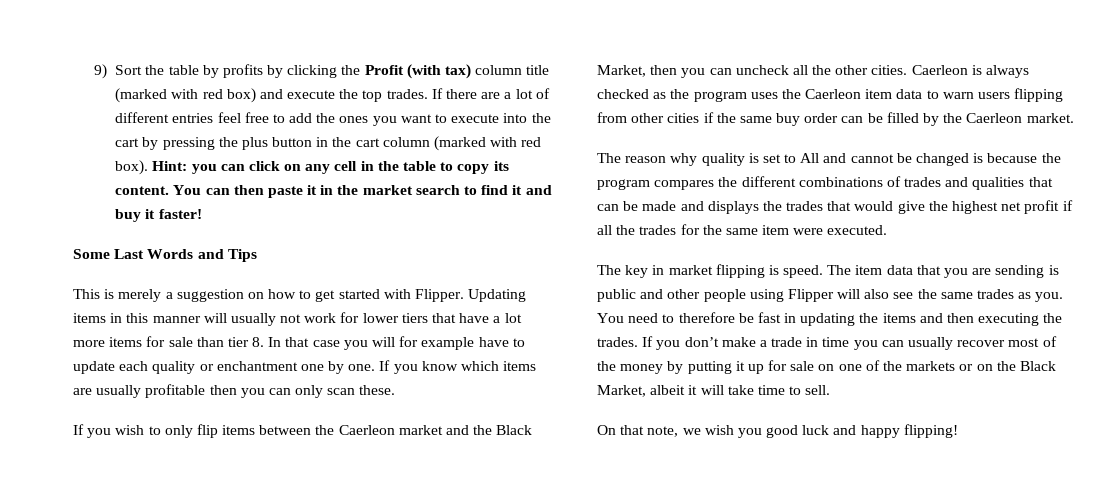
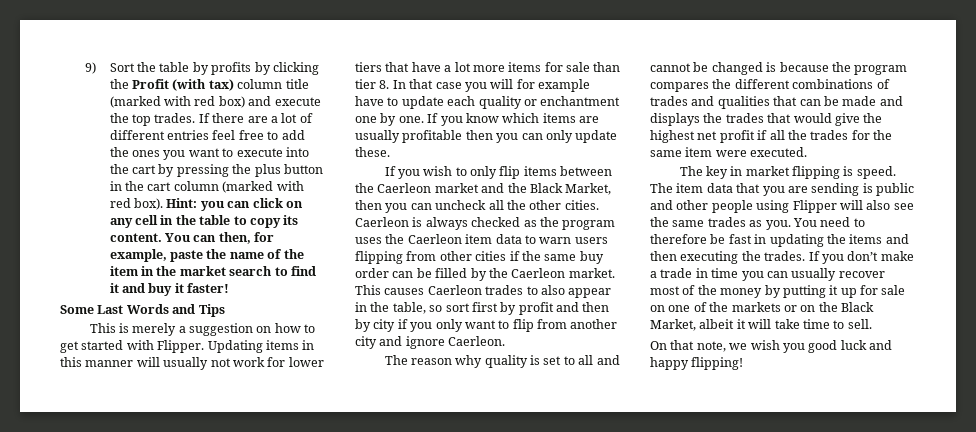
- You can then paste it in the market search to find it and buy it faster!
+ You can then, for example, paste the name of the item in the market search to find it and buy it faster!
- If you know which items are usually profitable then you can only scan these.
+ If you know which items are usually profitable then you can only update these.
+ This causes Caerleon trades to also appear in the table, so sort first by profit and then by city if you only want to flip from another city and ignore Caerleon.
- The reason why quality is set to All and cannot be changed is because the program compares the different combinations of trades and qualities that can be made and displays the trades that would give the highest net profit if all the trades for the same item were executed.
+ The reason why quality is set to all and cannot be changed is because the program compares the different combinations of trades and qualities that can be made and displays the trades that would give the highest net profit if all the trades for the same item were executed.

